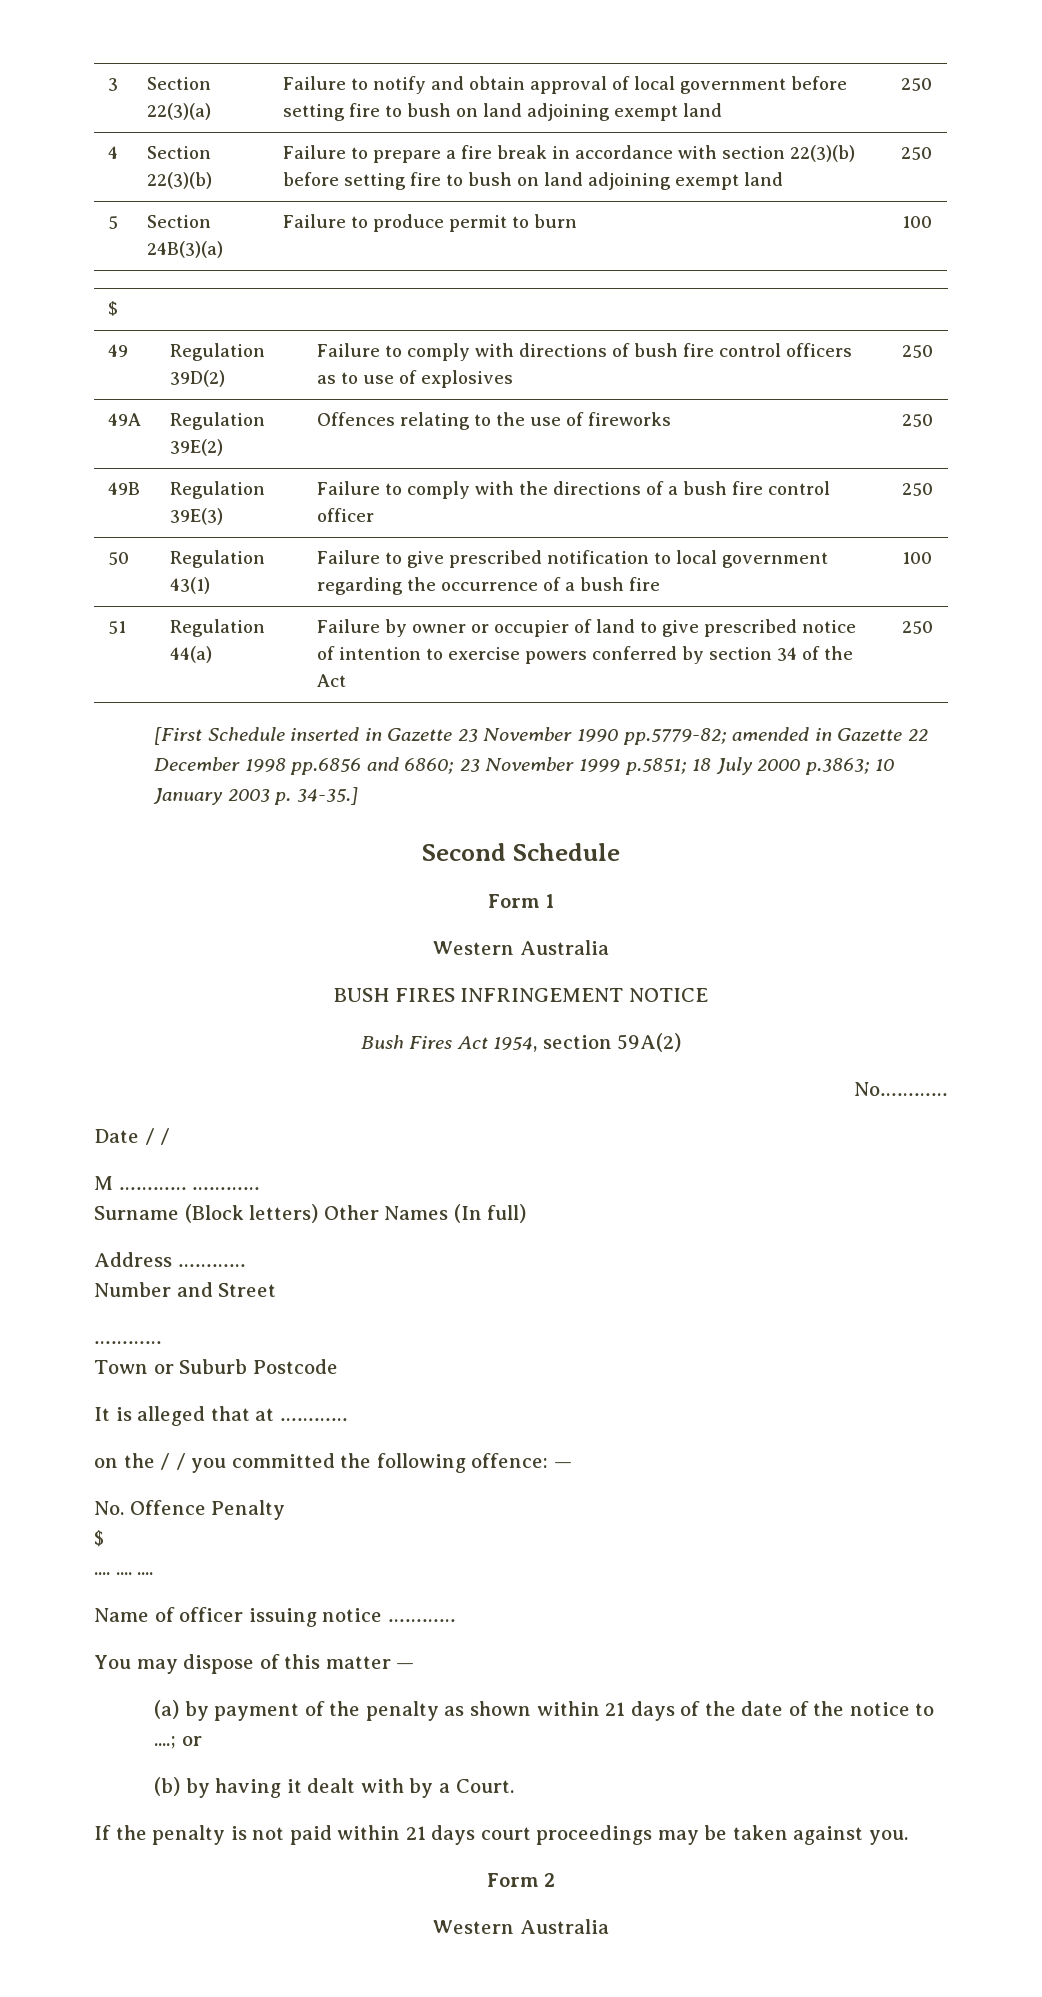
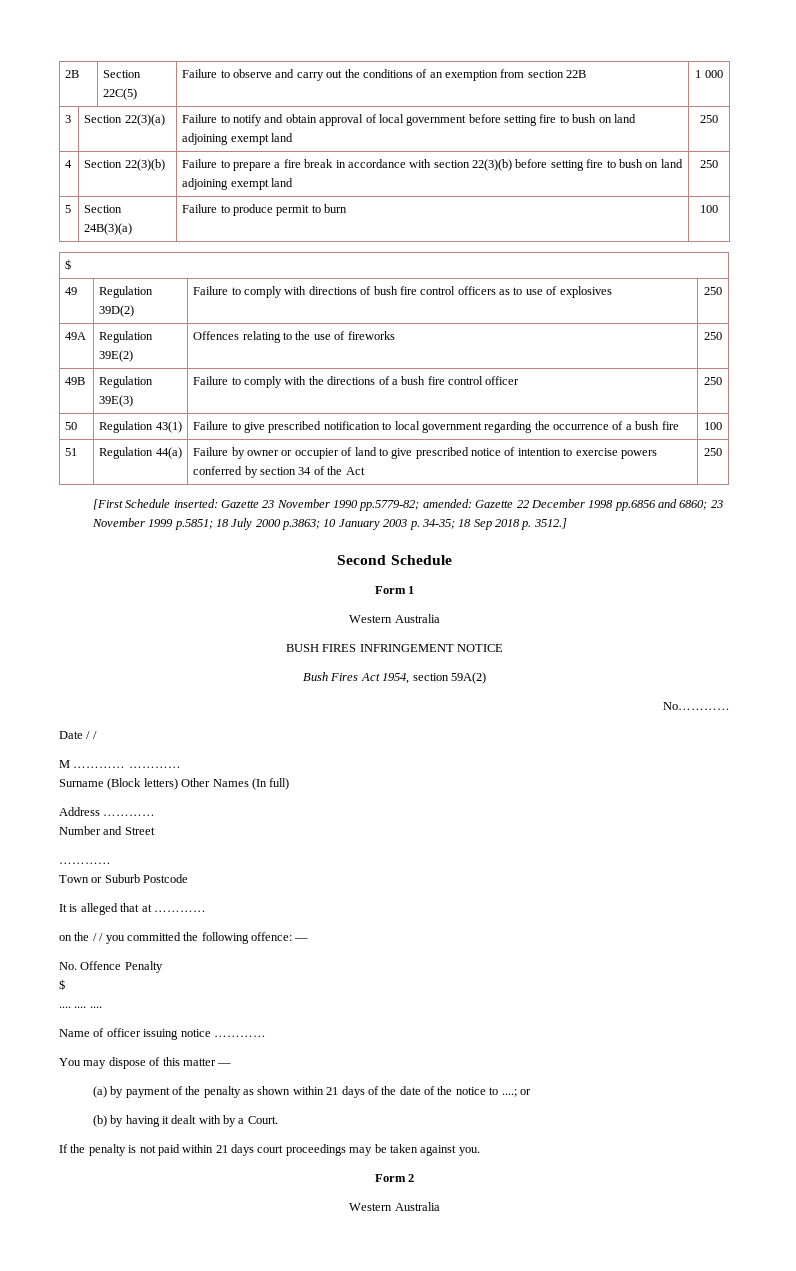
+ 2B | Section 22C(5) | Failure to observe and carry out the conditions of an exemption from section 22B | 1 000
- [First Schedule inserted in Gazette 23 November 1990 pp.5779-82; amended in Gazette 22 December 1998 pp.6856 and 6860; 23 November 1999 p.5851; 18 July 2000 p.3863; 10 January 2003 p. 34-35.]
+ [First Schedule inserted: Gazette 23 November 1990 pp.5779-82; amended: Gazette 22 December 1998 pp.6856 and 6860; 23 November 1999 p.5851; 18 July 2000 p.3863; 10 January 2003 p. 34-35; 18 Sep 2018 p. 3512.]

